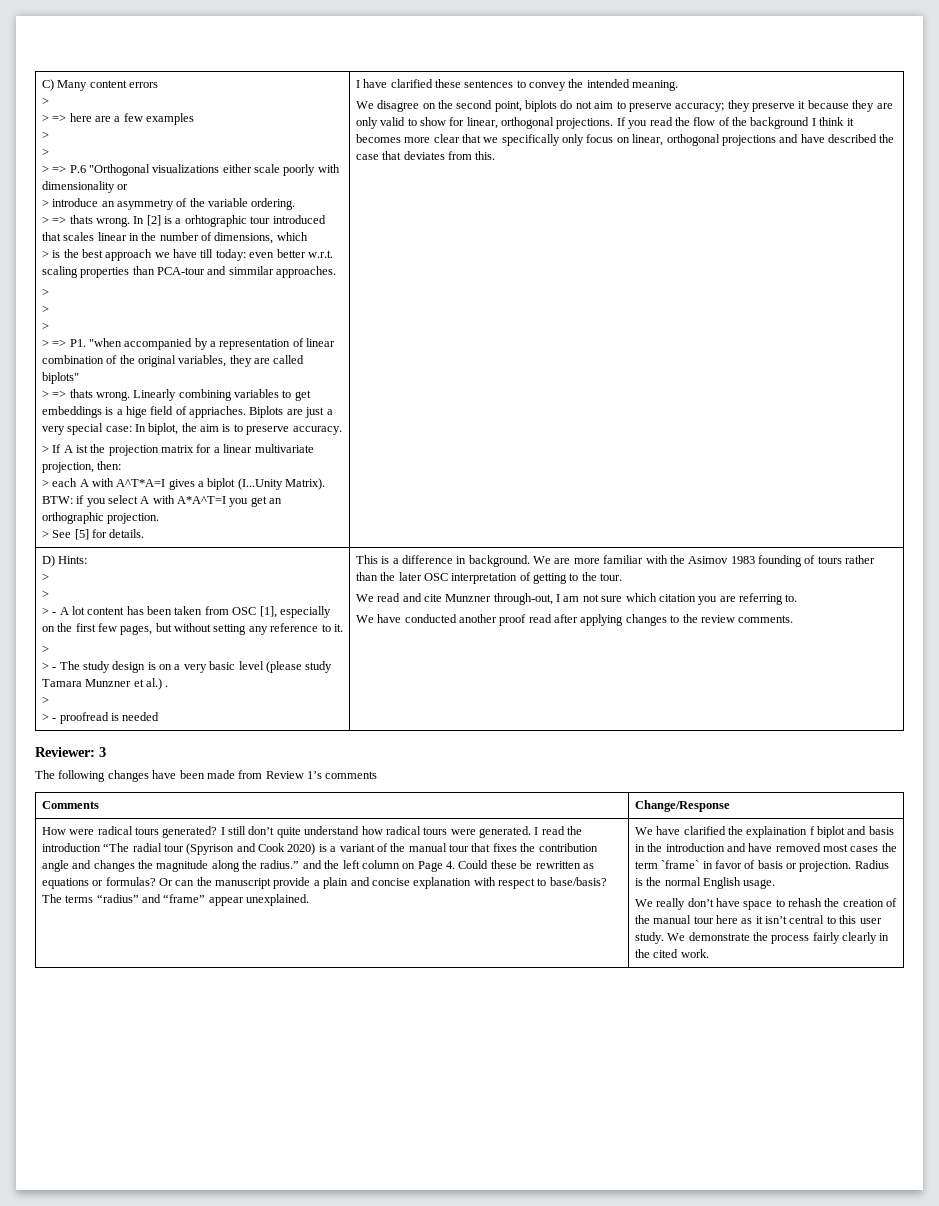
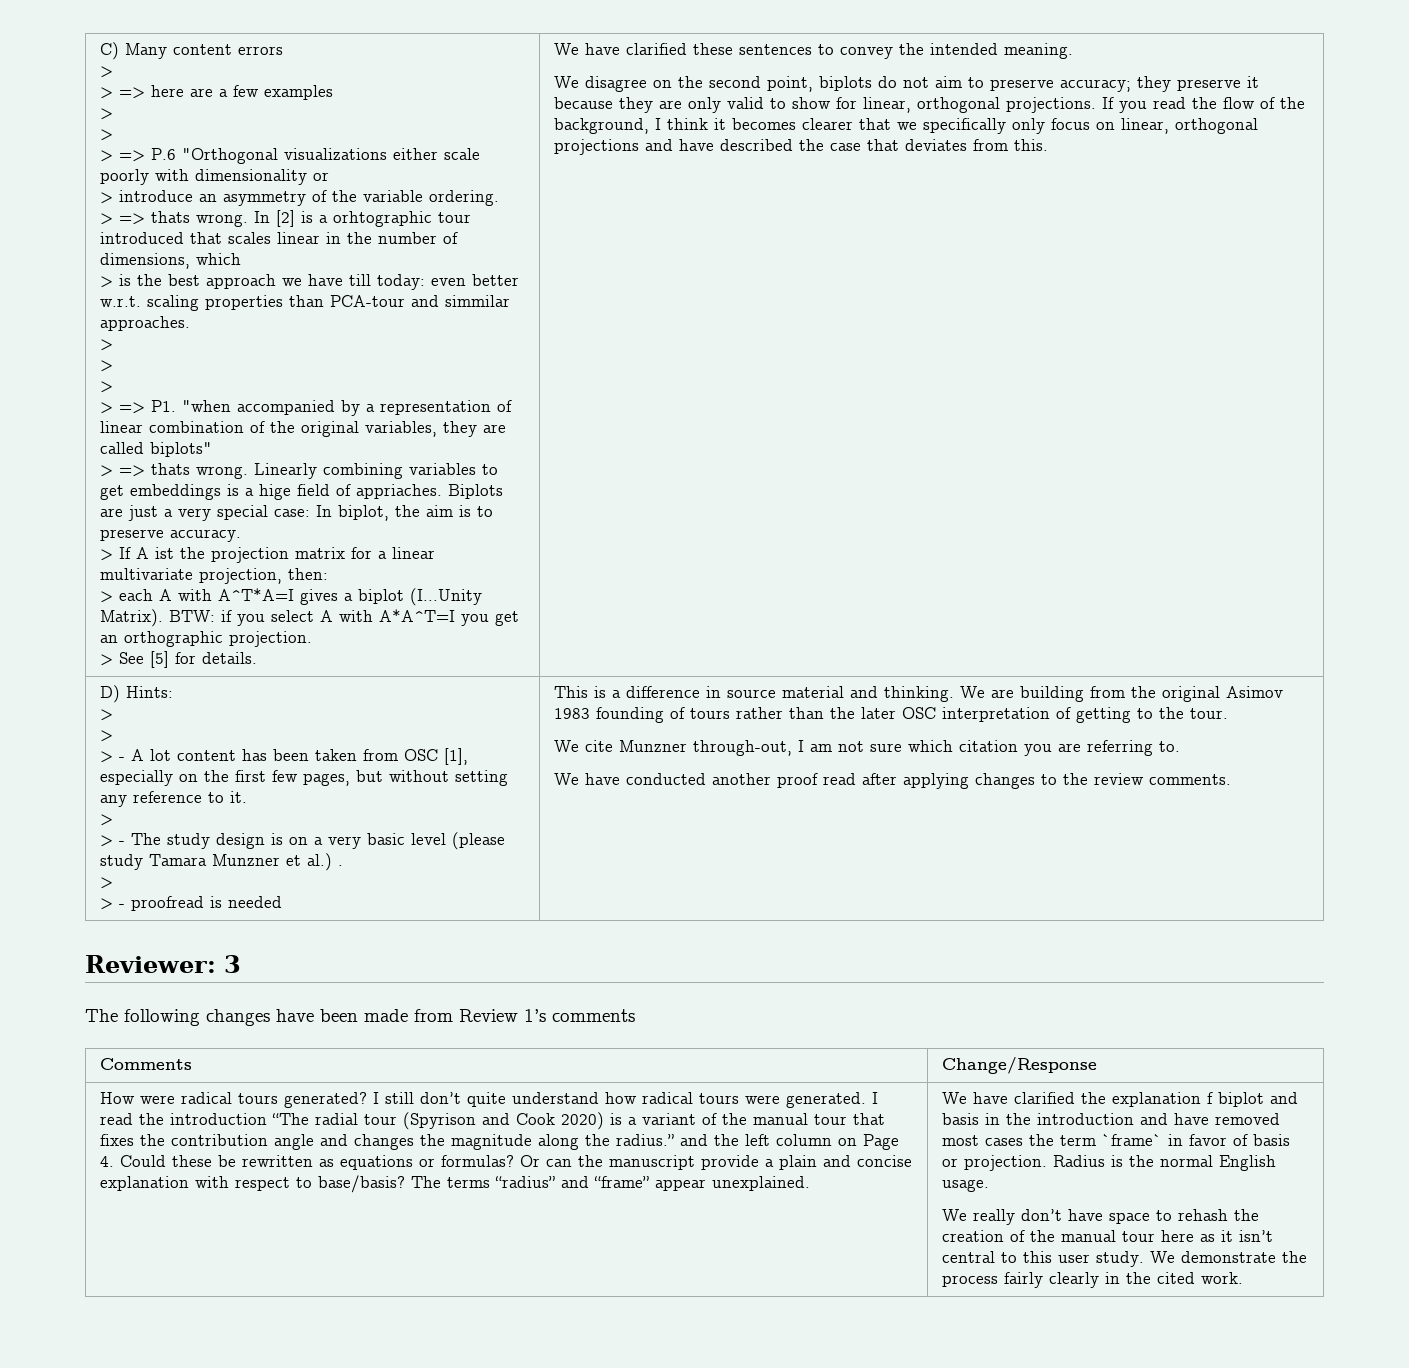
- I have clarified these sentences to convey the intended meaning.
+ We have clarified these sentences to convey the intended meaning.
- If you read the flow of the background I think it becomes more clear that we specifically only focus on linear, orthogonal projections and have described the case that deviates from this.
+ If you read the flow of the background, I think it becomes clearer that we specifically only focus on linear, orthogonal projections and have described the case that deviates from this.
- This is a difference in background. We are more familiar with the Asimov 1983 founding of tours rather than the later OSC interpretation of getting to the tour.
+ This is a difference in source material and thinking. We are building from the original Asimov 1983 founding of tours rather than the later OSC interpretation of getting to the tour.
- We read and cite Munzner through-out, I am not sure which citation you are referring to.
+ We cite Munzner through-out, I am not sure which citation you are referring to.
- We have clarified the explaination f biplot and basis in the introduction and have removed most cases the term `frame` in favor of basis or projection.
+ We have clarified the explanation f biplot and basis in the introduction and have removed most cases the term `frame` in favor of basis or projection.

